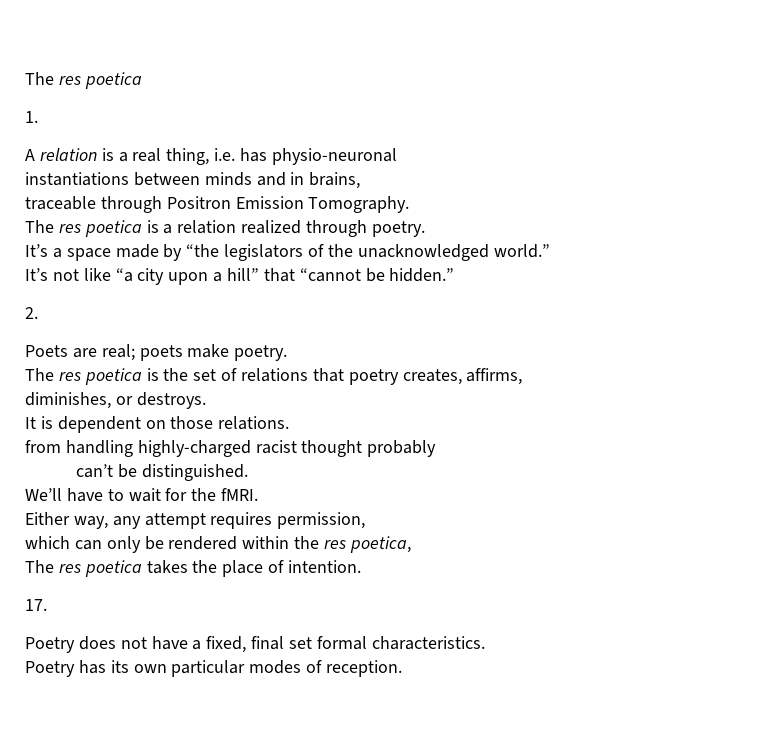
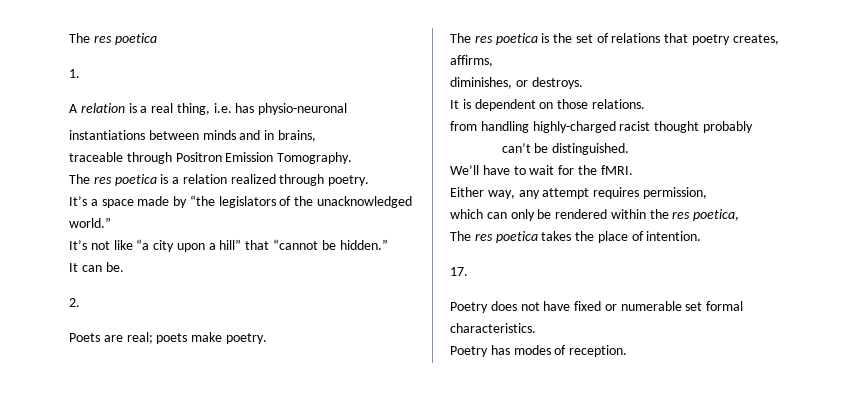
+ It can be.
- Poetry does not have a fixed, final set formal characteristics.
+ Poetry does not have fixed or numerable set formal characteristics.
- Poetry has its own particular modes of reception.
+ Poetry has modes of reception.

